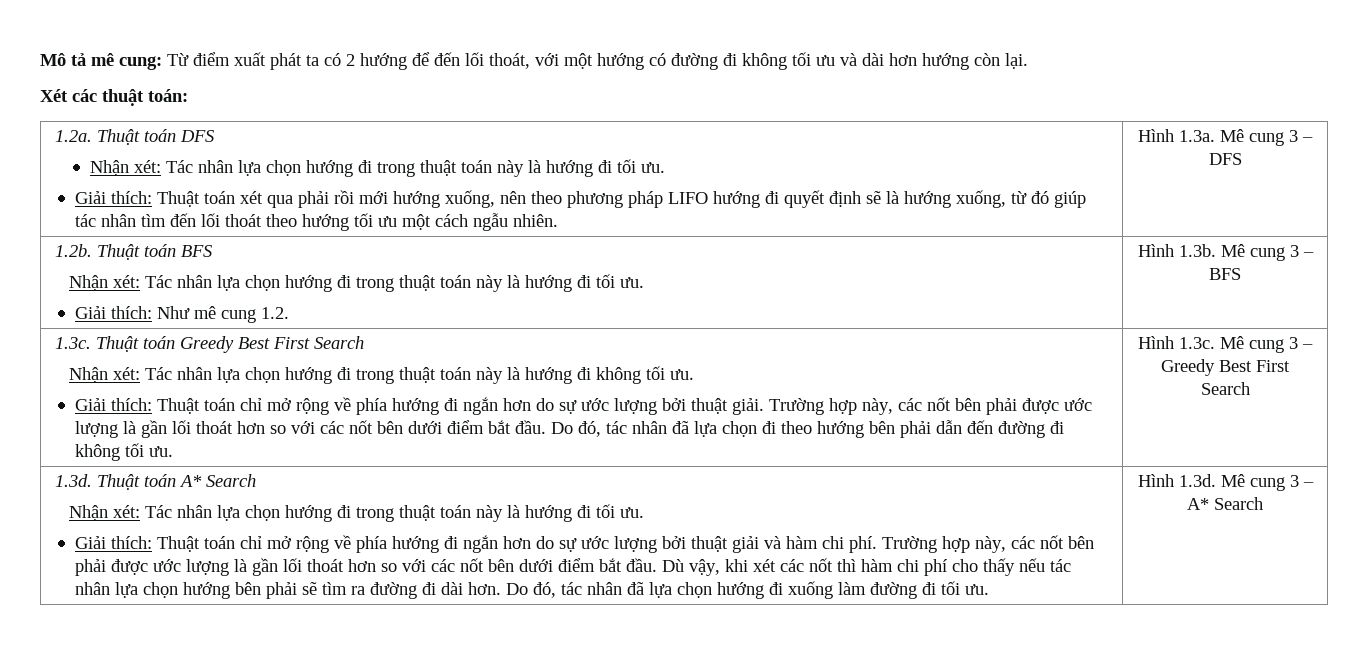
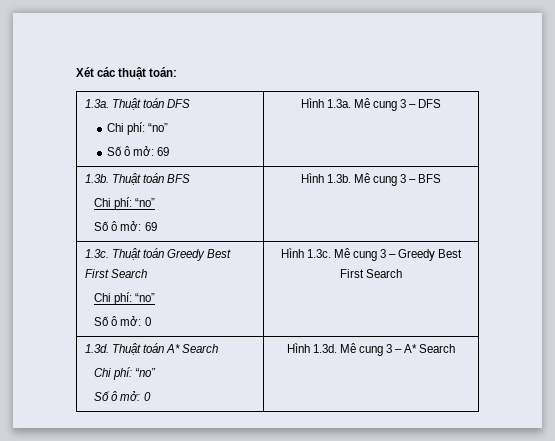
- Mô tả mê cung: Từ điểm xuất phát ta có 2 hướng để đến lối thoát, với một hướng có đường đi không tối ưu và dài hơn hướng còn lại.
- 1.2a. Thuật toán DFS
- Nhận xét: Tác nhân lựa chọn hướng đi trong thuật toán này là hướng đi tối ưu.
- Giải thích: Thuật toán xét qua phải rồi mới hướng xuống, nên theo phương pháp LIFO hướng đi quyết định sẽ là hướng xuống, từ đó giúp tác nhân tìm đến lối thoát theo hướng tối ưu một cách ngẫu nhiên.
+ 1.3a. Thuật toán DFS
+ Chi phí: “no”
+ Số ô mở: 69
- 1.2b. Thuật toán BFS
- Nhận xét: Tác nhân lựa chọn hướng đi trong thuật toán này là hướng đi tối ưu.
- Giải thích: Như mê cung 1.2. | Hình 1.3b. Mê cung 3 – BFS
+ 1.3b. Thuật toán BFS
+ Chi phí: “no”
+ Số ô mở: 69 | Hình 1.3b. Mê cung 3 – BFS
  1.3c. Thuật toán Greedy Best First Search
- Nhận xét: Tác nhân lựa chọn hướng đi trong thuật toán này là hướng đi không tối ưu.
- Giải thích: Thuật toán chỉ mở rộng về phía hướng đi ngắn hơn do sự ước lượng bởi thuật giải. Trường hợp này, các nốt bên phải được ước lượng là gần lối thoát hơn so với các nốt bên dưới điểm bắt đầu. Do đó, tác nhân đã lựa chọn đi theo hướng bên phải dẫn đến đường đi không tối ưu.
+ Chi phí: “no”
+ Số ô mở: 0
  1.3d. Thuật toán A* Search
- Nhận xét: Tác nhân lựa chọn hướng đi trong thuật toán này là hướng đi tối ưu.
- Giải thích: Thuật toán chỉ mở rộng về phía hướng đi ngắn hơn do sự ước lượng bởi thuật giải và hàm chi phí. Trường hợp này, các nốt bên phải được ước lượng là gần lối thoát hơn so với các nốt bên dưới điểm bắt đầu. Dù vậy, khi xét các nốt thì hàm chi phí cho thấy nếu tác nhân lựa chọn hướng bên phải sẽ tìm ra đường đi dài hơn. Do đó, tác nhân đã lựa chọn hướng đi xuống làm đường đi tối ưu.
+ Chi phí: “no”
+ Số ô mở: 0

